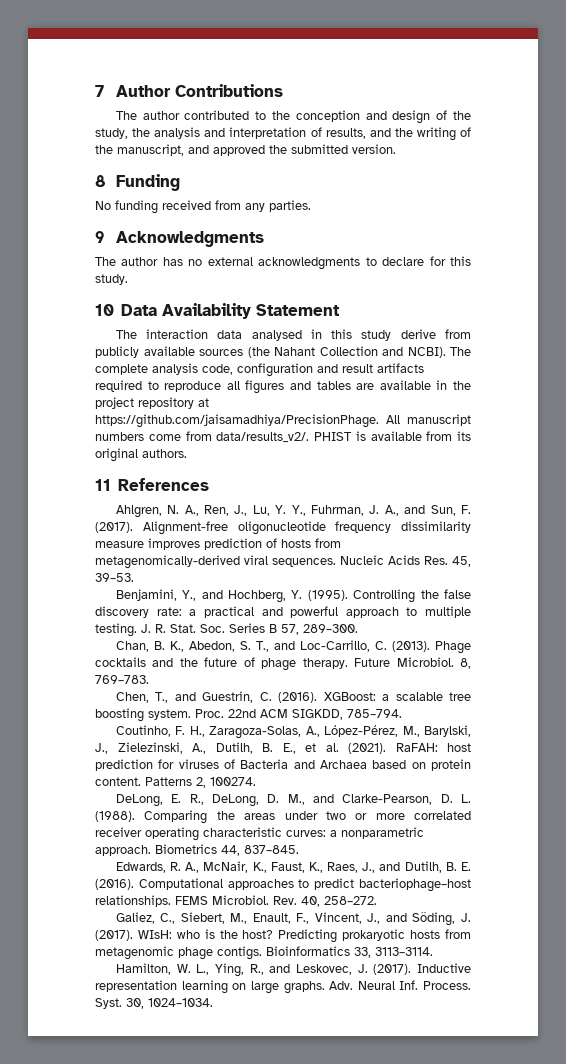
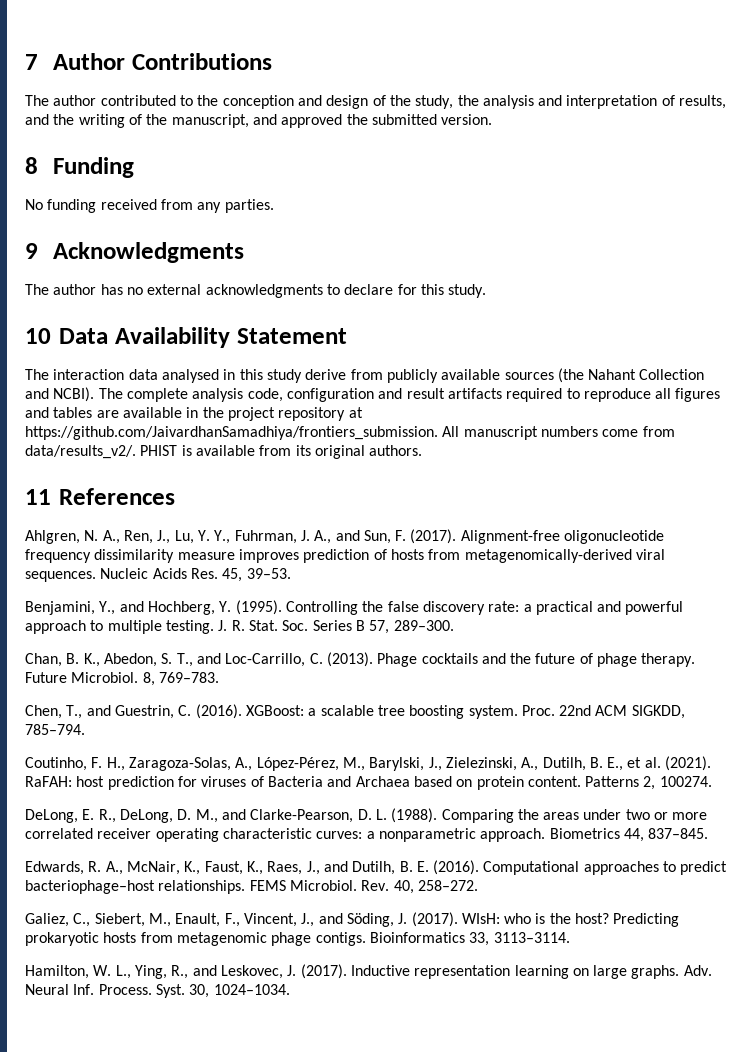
- The complete analysis code, configuration and result artifacts required to reproduce all figures and tables are available in the project repository at https://github.com/jaisamadhiya/PrecisionPhage. All manuscript numbers come from data/results_v2/.
+ The complete analysis code, configuration and result artifacts required to reproduce all figures and tables are available in the project repository at https://github.com/JaivardhanSamadhiya/frontiers_submission. All manuscript numbers come from data/results_v2/.

